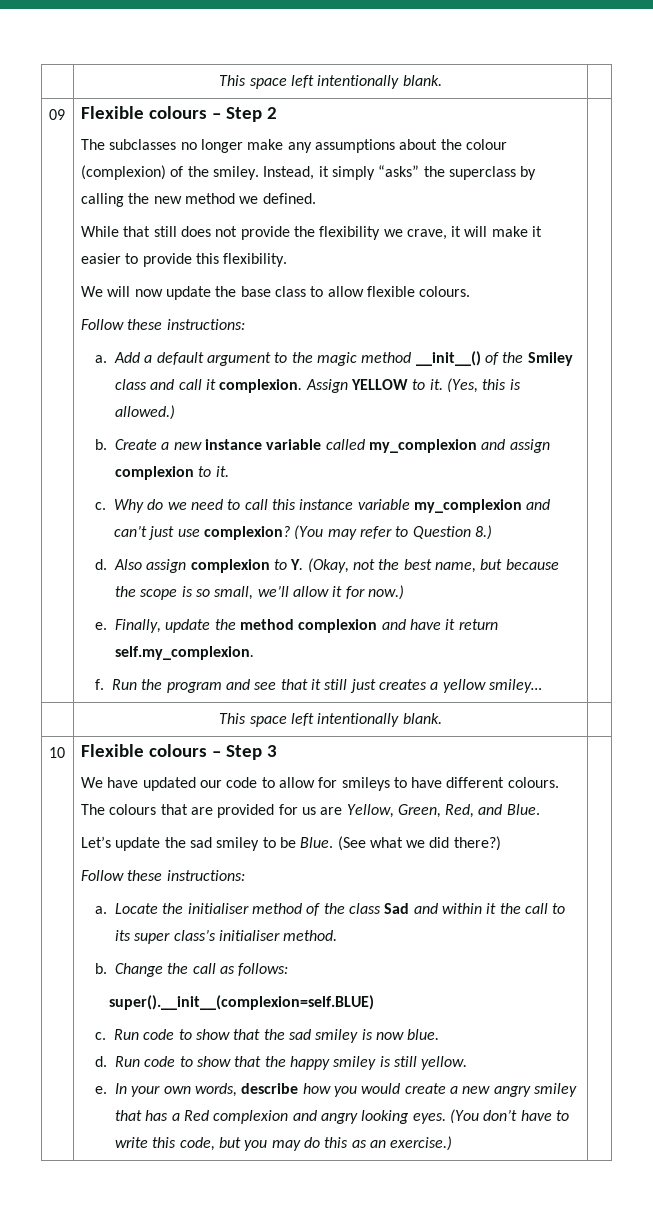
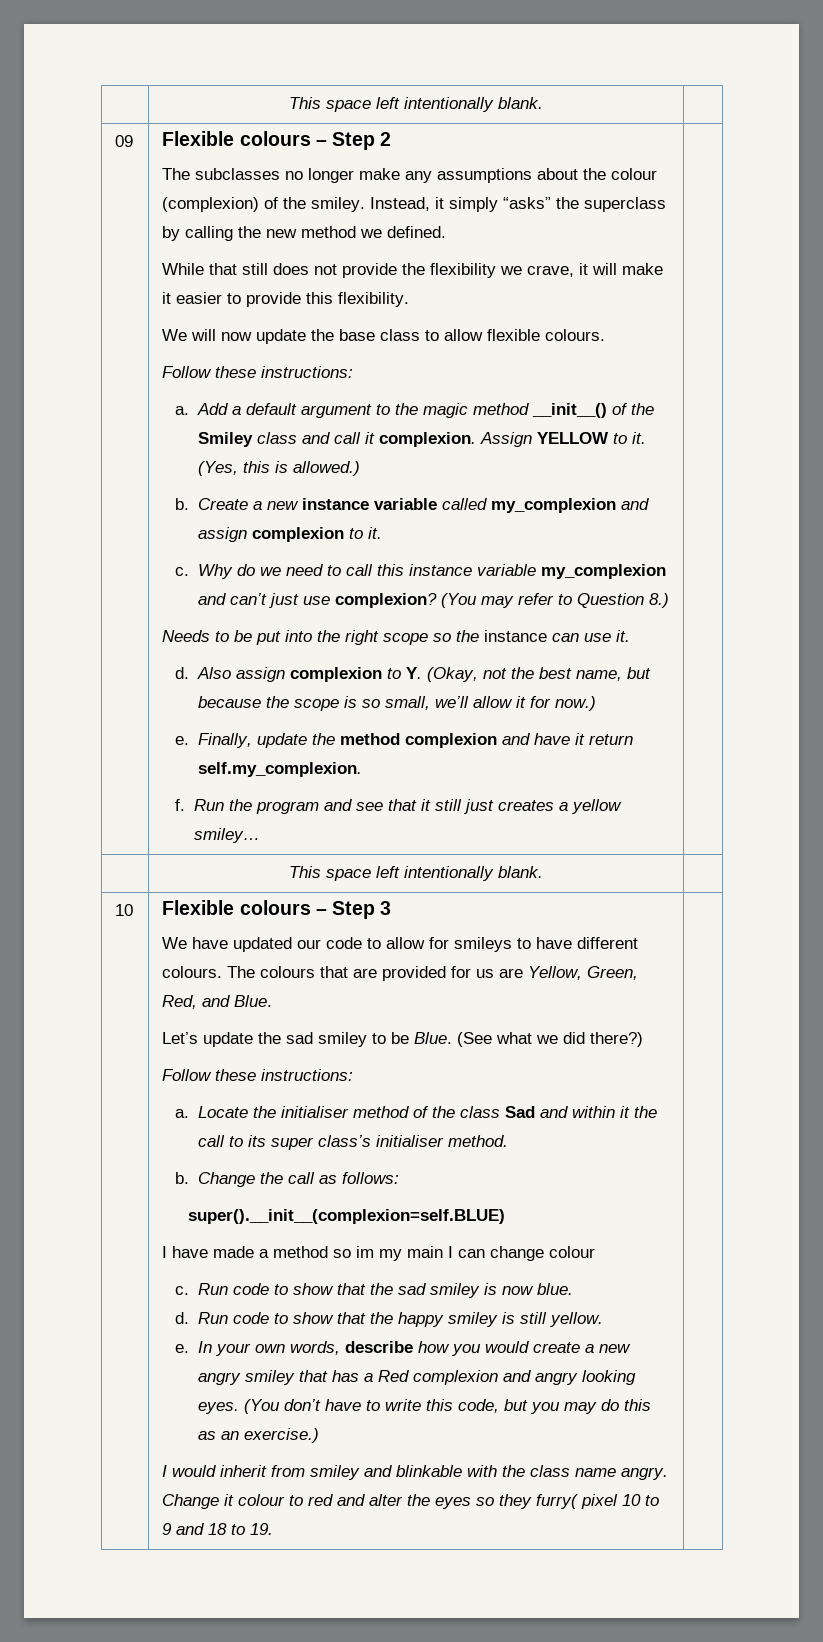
+ Needs to be put into the right scope so the instance can use it.
+ I have made a method so im my main I can change colour
+ I would inherit from smiley and blinkable with the class name angry. Change it colour to red and alter the eyes so they furry( pixel 10 to 9 and 18 to 19.

